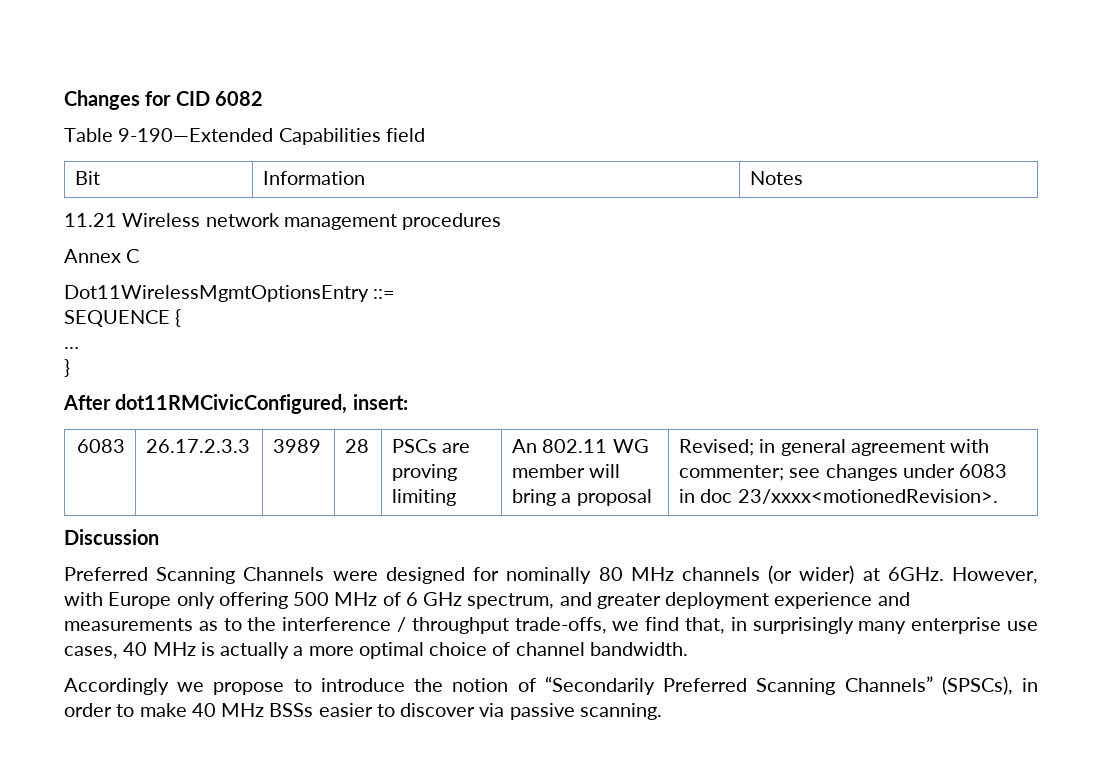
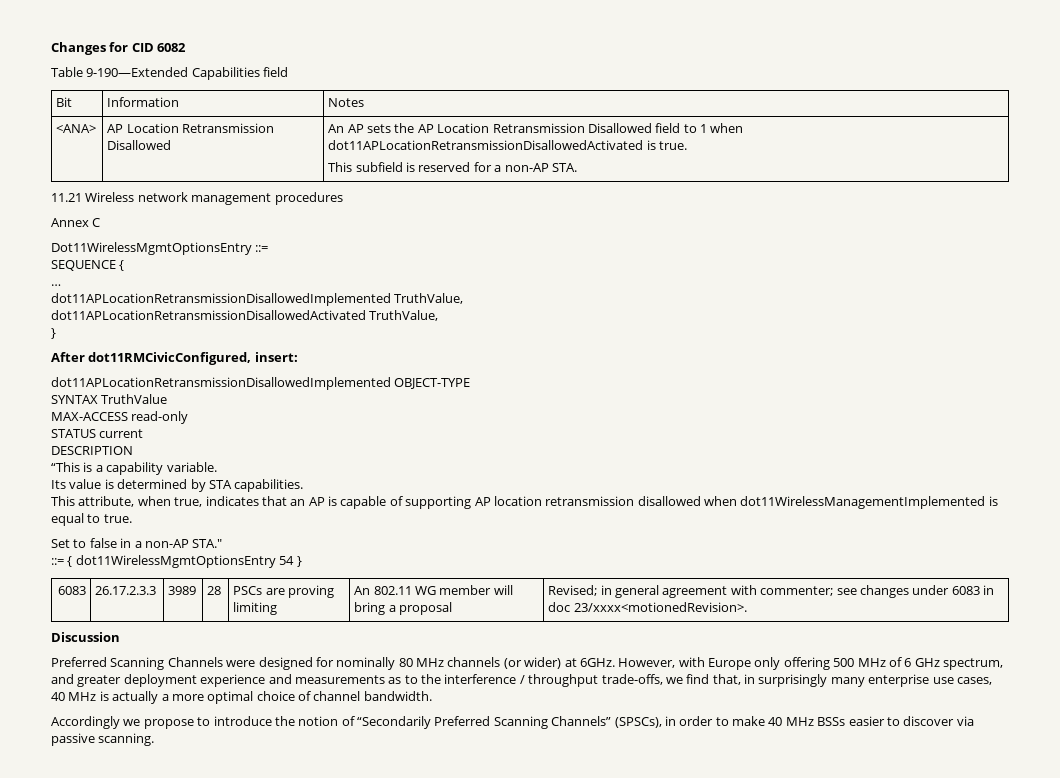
+ <ANA> | AP Location Retransmission Disallowed | An AP sets the AP Location Retransmission Disallowed field to 1 when dot11APLocationRetransmissionDisallowedActivated is true.
+ This subfield is reserved for a non-AP STA.
+ dot11APLocationRetransmissionDisallowedImplemented TruthValue,
+ dot11APLocationRetransmissionDisallowedActivated TruthValue,
+ dot11APLocationRetransmissionDisallowedImplemented OBJECT-TYPE
+ SYNTAX TruthValue
+ MAX-ACCESS read-only
+ STATUS current
+ DESCRIPTION
+ “This is a capability variable.
+ Its value is determined by STA capabilities.
+ This attribute, when true, indicates that an AP is capable of supporting AP location retransmission disallowed when dot11WirelessManagementImplemented is equal to true.
+ Set to false in a non-AP STA."
+ ::= { dot11WirelessMgmtOptionsEntry 54 }

